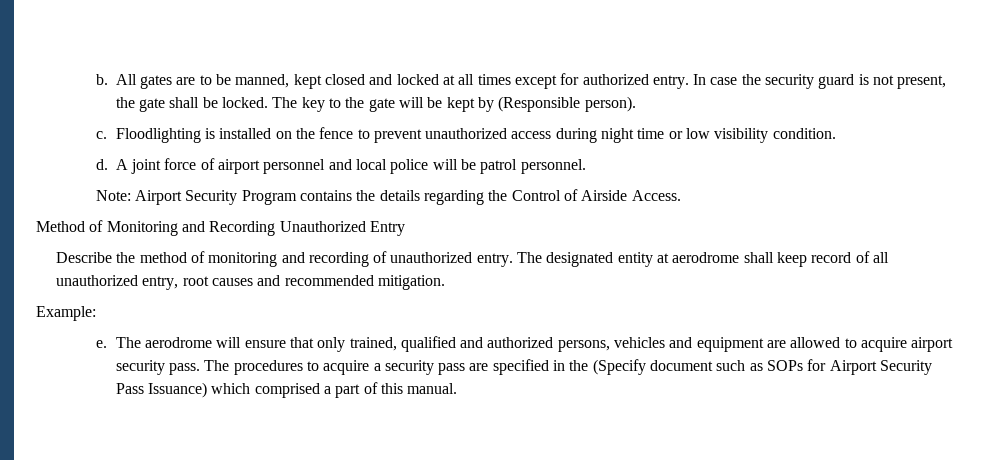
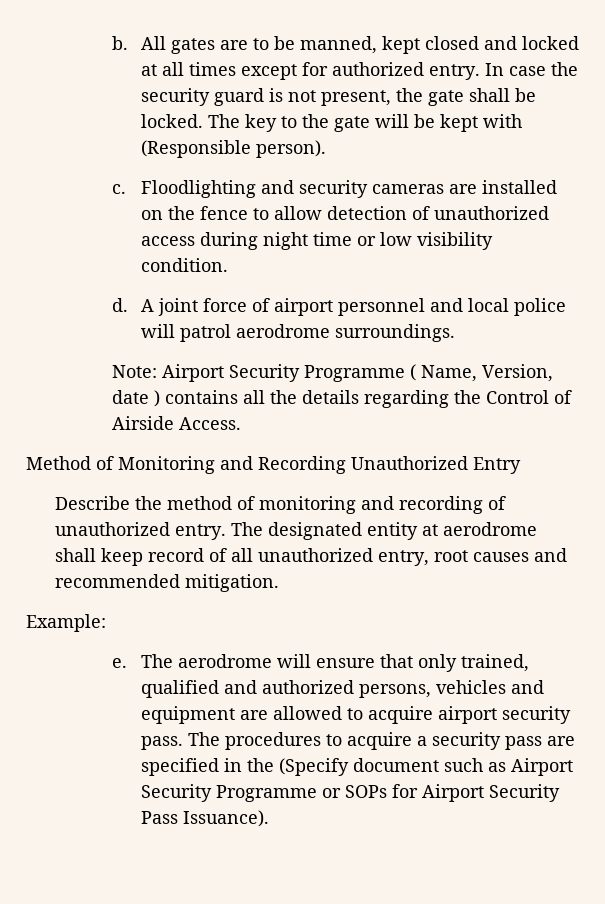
- The key to the gate will be kept by (Responsible person).
+ The key to the gate will be kept with (Responsible person).
- Floodlighting is installed on the fence to prevent unauthorized access during night time or low visibility condition.
+ Floodlighting and security cameras are installed on the fence to allow detection of unauthorized access during night time or low visibility condition.
- A joint force of airport personnel and local police will be patrol personnel.
+ A joint force of airport personnel and local police will patrol aerodrome surroundings.
- Note: Airport Security Program contains the details regarding the Control of Airside Access.
+ Note: Airport Security Programme ( Name, Version, date ) contains all the details regarding the Control of Airside Access.
- The procedures to acquire a security pass are specified in the (Specify document such as SOPs for Airport Security Pass Issuance) which comprised a part of this manual.
+ The procedures to acquire a security pass are specified in the (Specify document such as Airport Security Programme or SOPs for Airport Security Pass Issuance).

